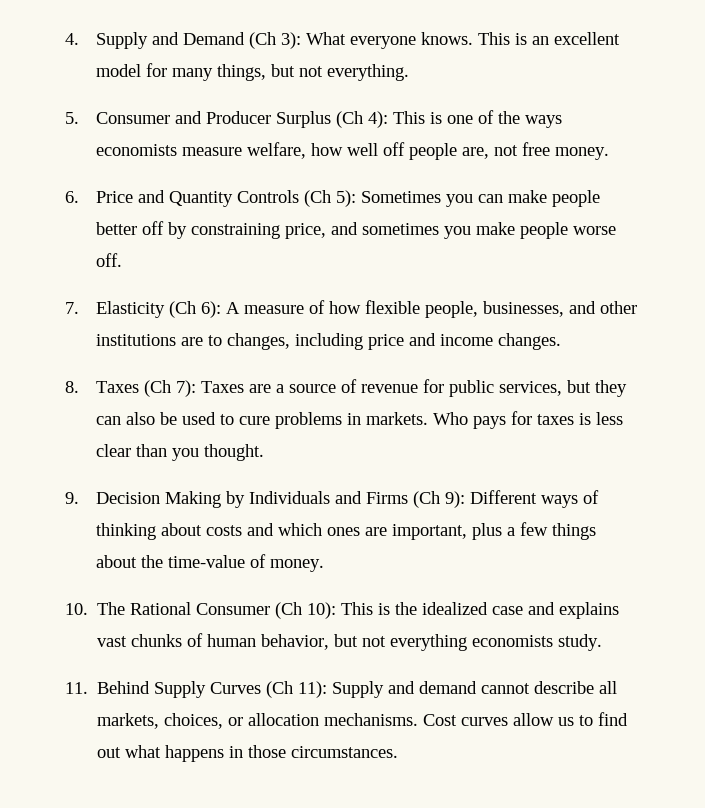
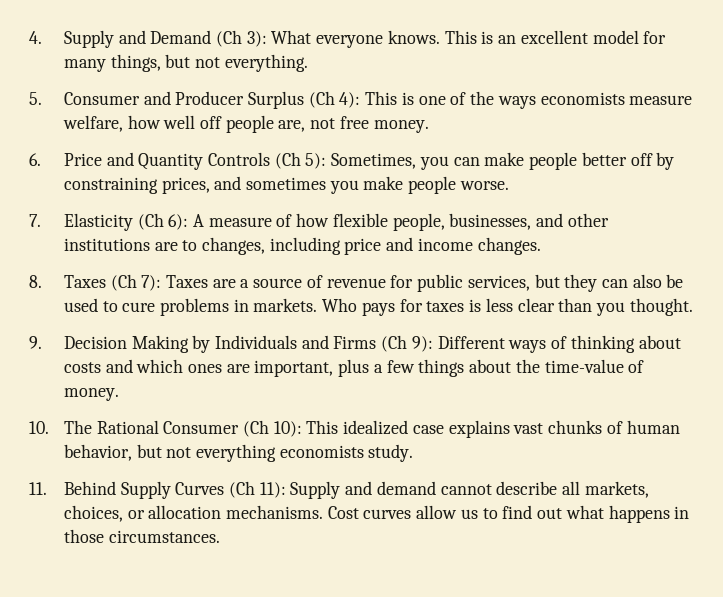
- 6. Price and Quantity Controls (Ch 5): Sometimes you can make people better off by constraining price, and sometimes you make people worse off.
+ 6. Price and Quantity Controls (Ch 5): Sometimes, you can make people better off by constraining prices, and sometimes you make people worse.
- 10. The Rational Consumer (Ch 10): This is the idealized case and explains vast chunks of human behavior, but not everything economists study.
+ 10. The Rational Consumer (Ch 10): This idealized case explains vast chunks of human behavior, but not everything economists study.

